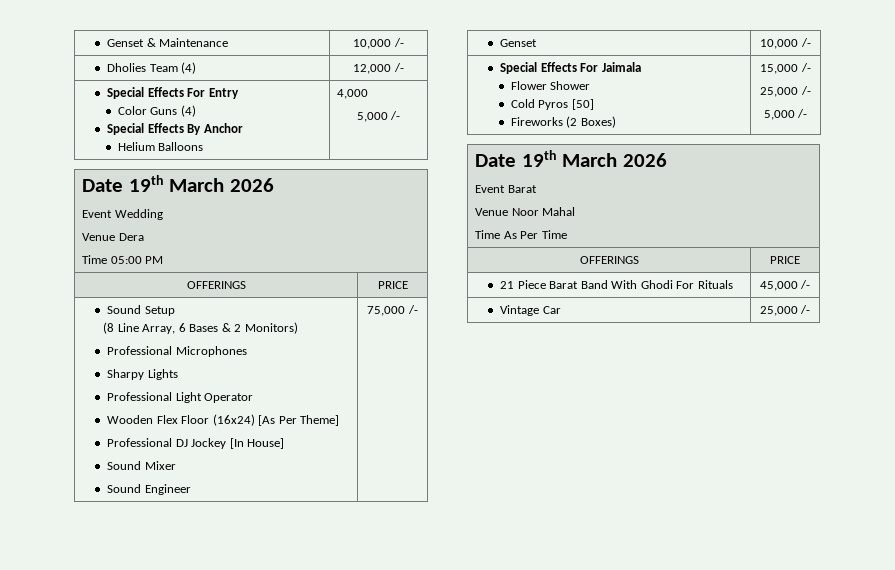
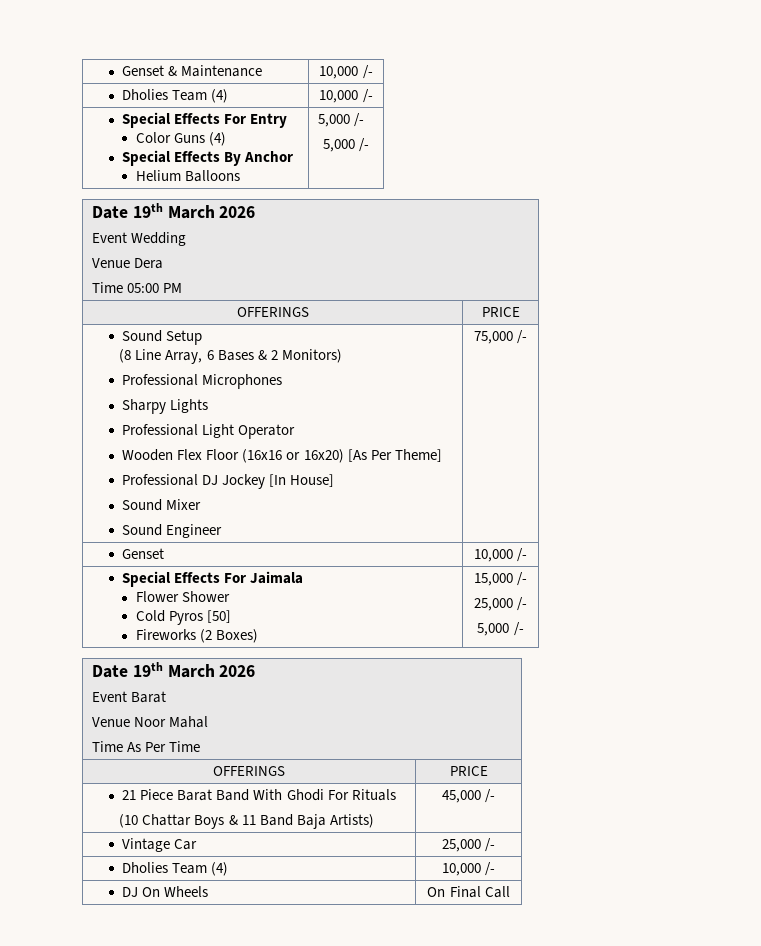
  Genset & Maintenance | 10,000 /-
- Dholies Team (4) | 12,000 /-
+ Dholies Team (4) | 10,000 /-
  Special Effects For Entry
  Color Guns (4)
  Special Effects By Anchor
- Helium Balloons | 4,000
+ Helium Balloons | 5,000 /-
  Sound Setup
  (8 Line Array, 6 Bases & 2 Monitors)
  Professional Microphones
  Sharpy Lights
  Professional Light Operator
- Wooden Flex Floor (16x24) [As Per Theme]
+ Wooden Flex Floor (16x16 or 16x20) [As Per Theme]
- 21 Piece Barat Band With Ghodi For Rituals | 45,000 /-
+ 21 Piece Barat Band With Ghodi For Rituals
+ (10 Chattar Boys & 11 Band Baja Artists) | 45,000 /-
  Vintage Car | 25,000 /-
+ Dholies Team (4) | 10,000 /-
+ DJ On Wheels | On Final Call

